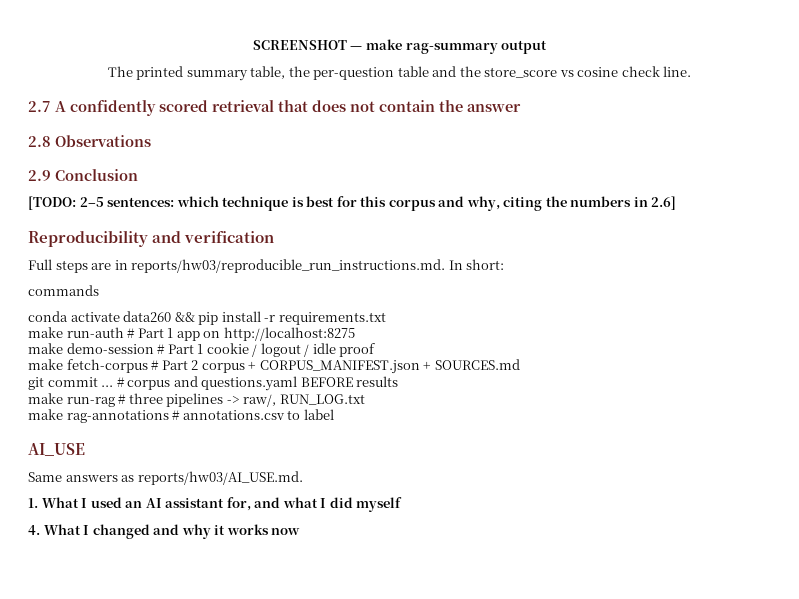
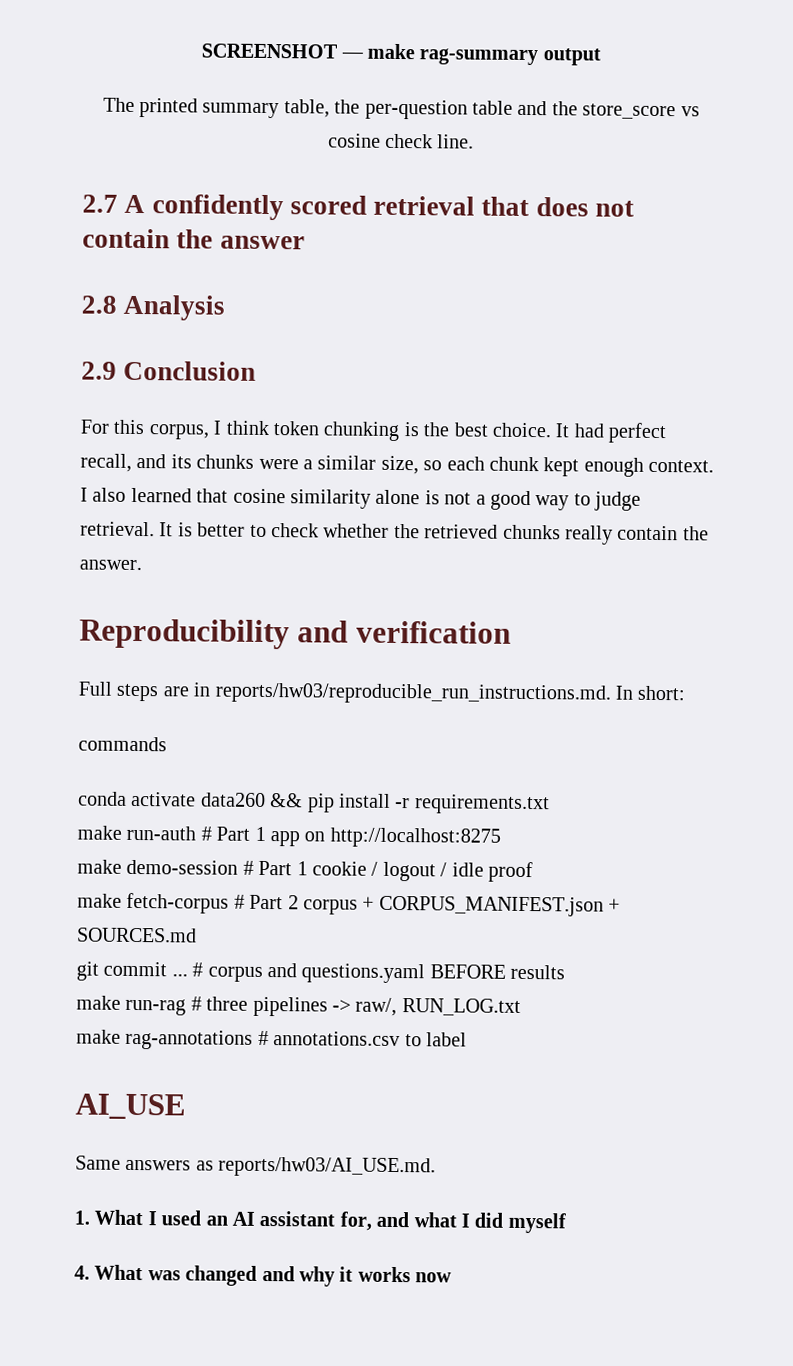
- 2.8 Observations
+ 2.8 Analysis
- [TODO: 2–5 sentences: which technique is best for this corpus and why, citing the numbers in 2.6]
+ For this corpus, I think token chunking is the best choice. It had perfect recall, and its chunks were a similar size, so each chunk kept enough context. I also learned that cosine similarity alone is not a good way to judge retrieval. It is better to check whether the retrieved chunks really contain the answer.
- 4. What I changed and why it works now
+ 4. What was changed and why it works now

